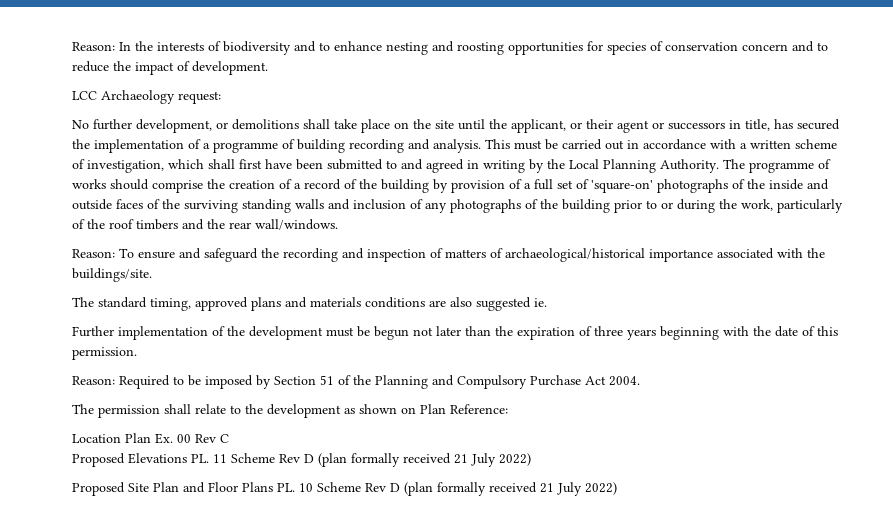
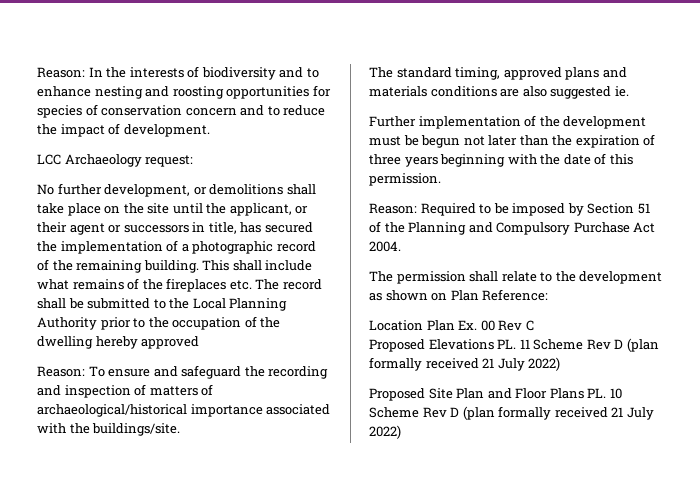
- No further development, or demolitions shall take place on the site until the applicant, or their agent or successors in title, has secured the implementation of a programme of building recording and analysis. This must be carried out in accordance with a written scheme of investigation, which shall first have been submitted to and agreed in writing by the Local Planning Authority. The programme of works should comprise the creation of a record of the building by provision of a full set of 'square-on' photographs of the inside and outside faces of the surviving standing walls and inclusion of any photographs of the building prior to or during the work, particularly of the roof timbers and the rear wall/windows.
+ No further development, or demolitions shall take place on the site until the applicant, or their agent or successors in title, has secured the implementation of a photographic record of the remaining building. This shall include what remains of the fireplaces etc. The record shall be submitted to the Local Planning Authority prior to the occupation of the dwelling hereby approved

